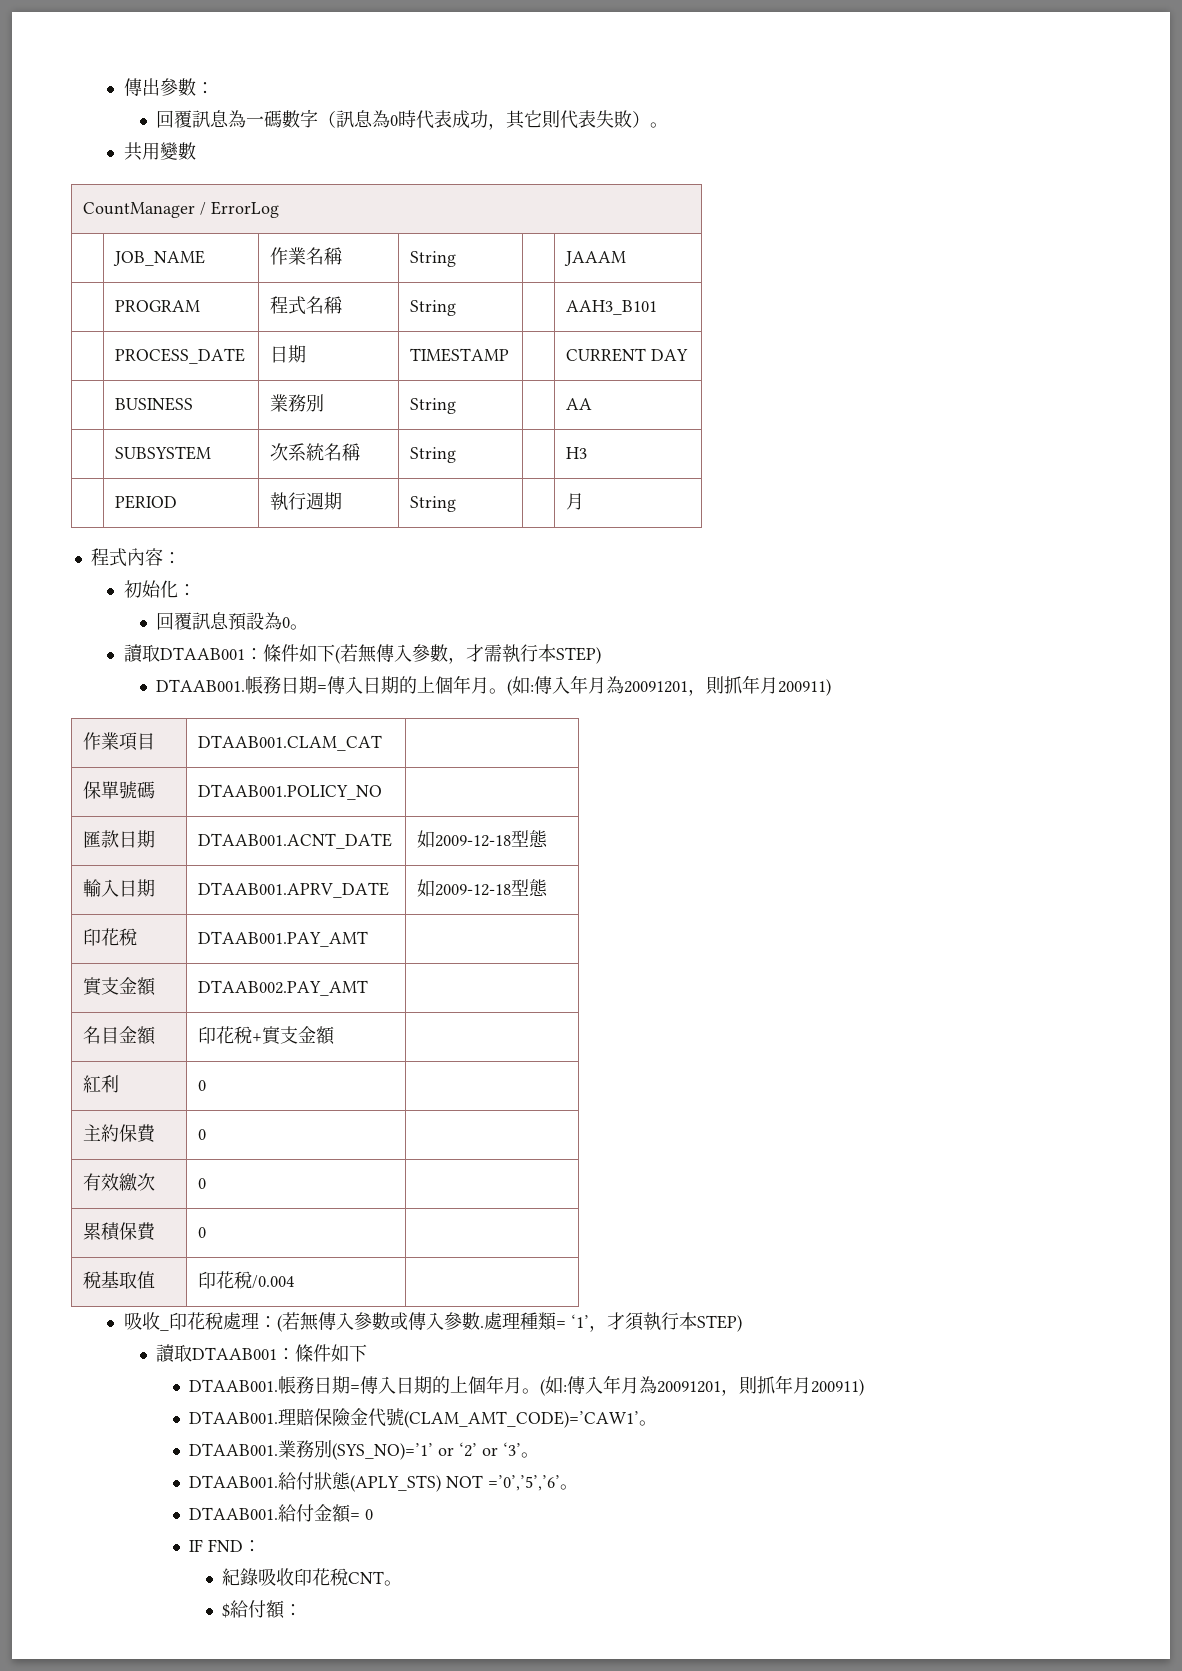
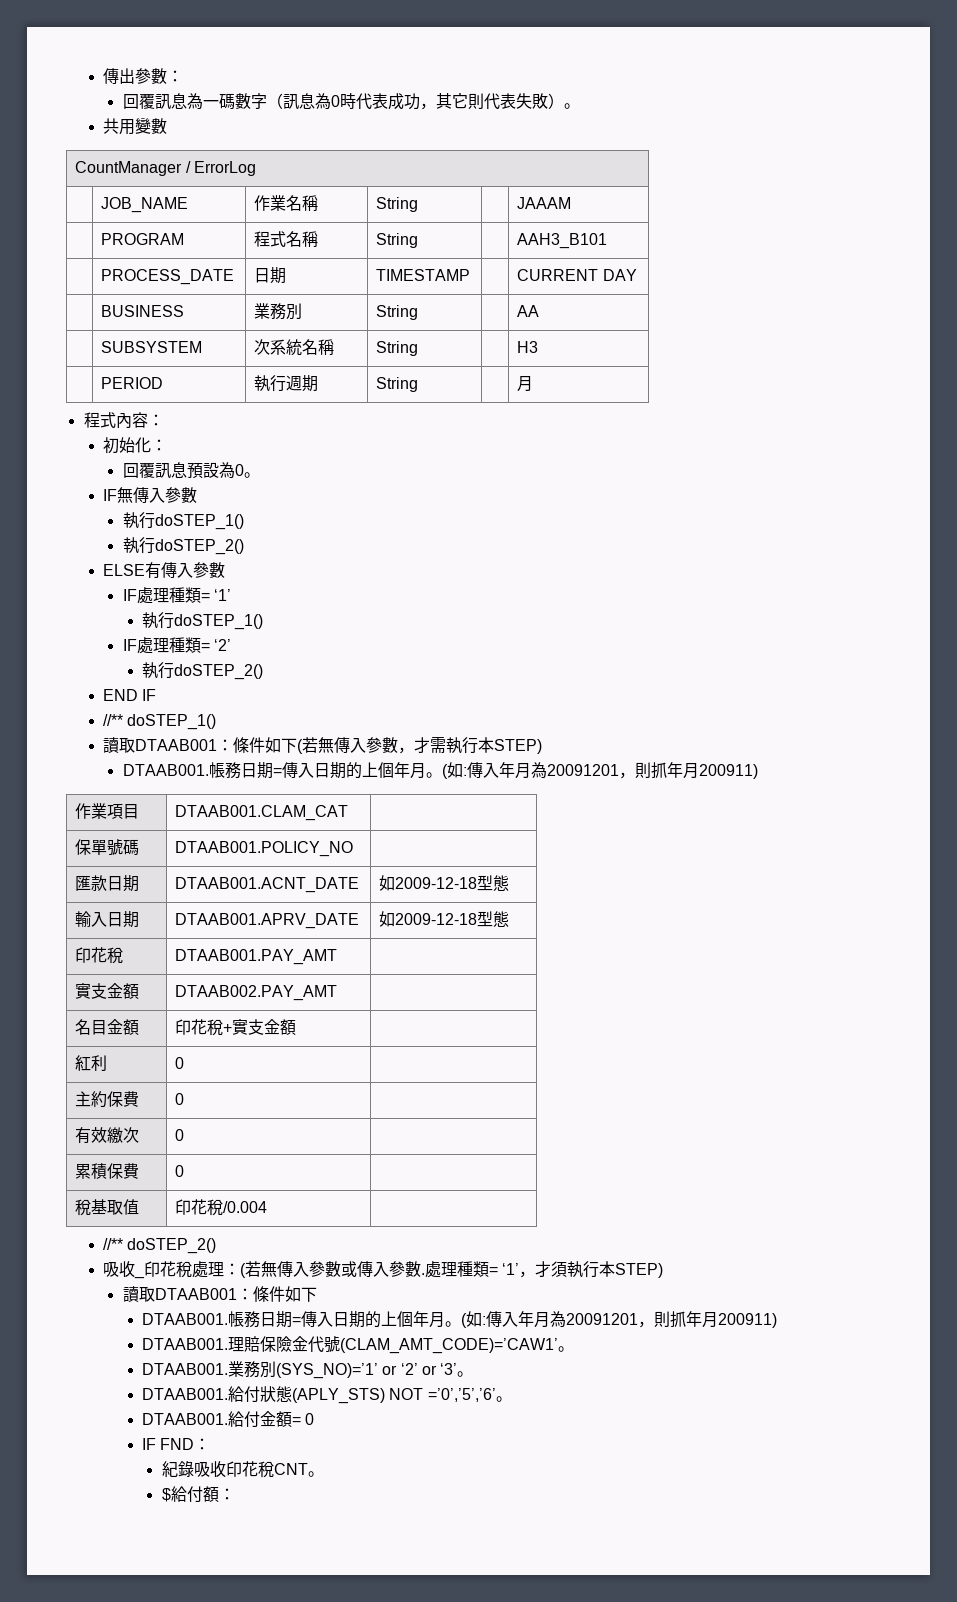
+ IF無傳入參數
+ 執行doSTEP_1()
+ 執行doSTEP_2()
+ ELSE有傳入參數
+ IF處理種類= ‘1’
+ 執行doSTEP_1()
+ IF處理種類= ‘2’
+ 執行doSTEP_2()
+ END IF
+ //** doSTEP_1()
+ //** doSTEP_2()

